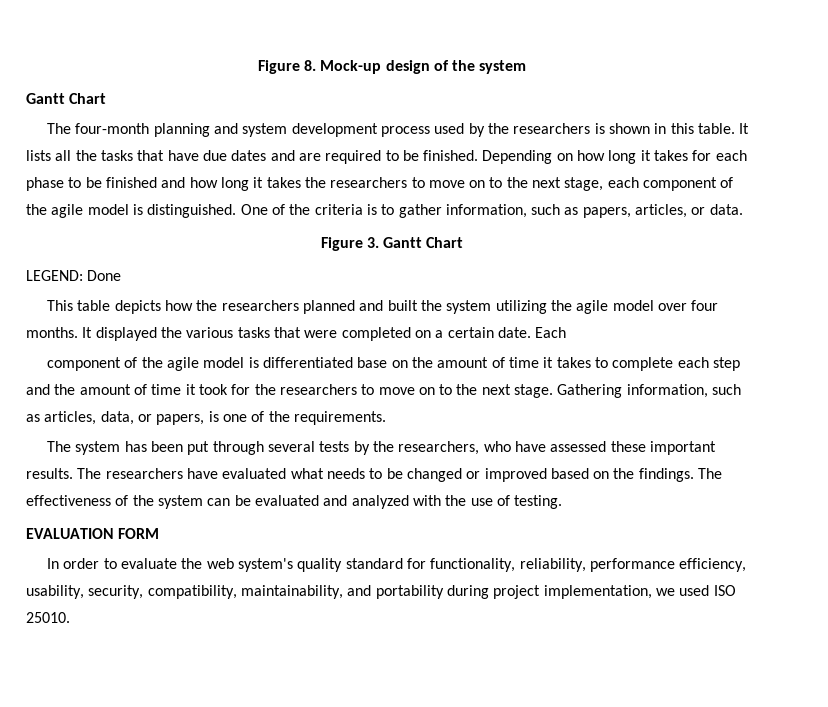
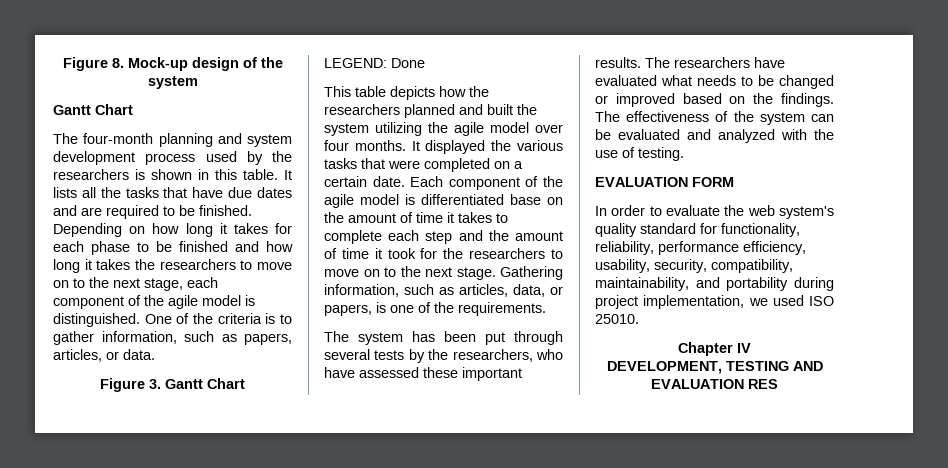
- Each
- component of the agile model is differentiated base on the amount of time it takes to complete each step and the amount of time it took for the researchers to move on to the next stage.
+ Each component of the agile model is differentiated base on the amount of time it takes to complete each step and the amount of time it took for the researchers to move on to the next stage.
+ Chapter IV
+ DEVELOPMENT, TESTING AND EVALUATION RES

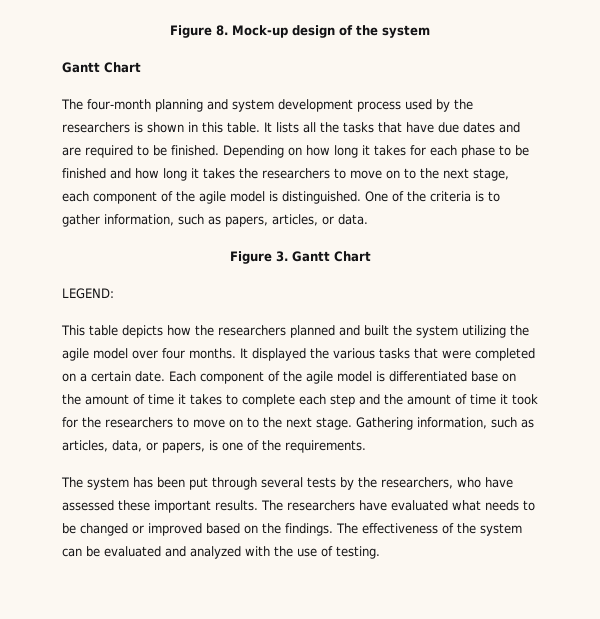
- LEGEND: Done
+ LEGEND:
- EVALUATION FORM
- In order to evaluate the web system's quality standard for functionality, reliability, performance efficiency, usability, security, compatibility, maintainability, and portability during project implementation, we used ISO 25010.
- Chapter IV
- DEVELOPMENT, TESTING AND EVALUATION RES

